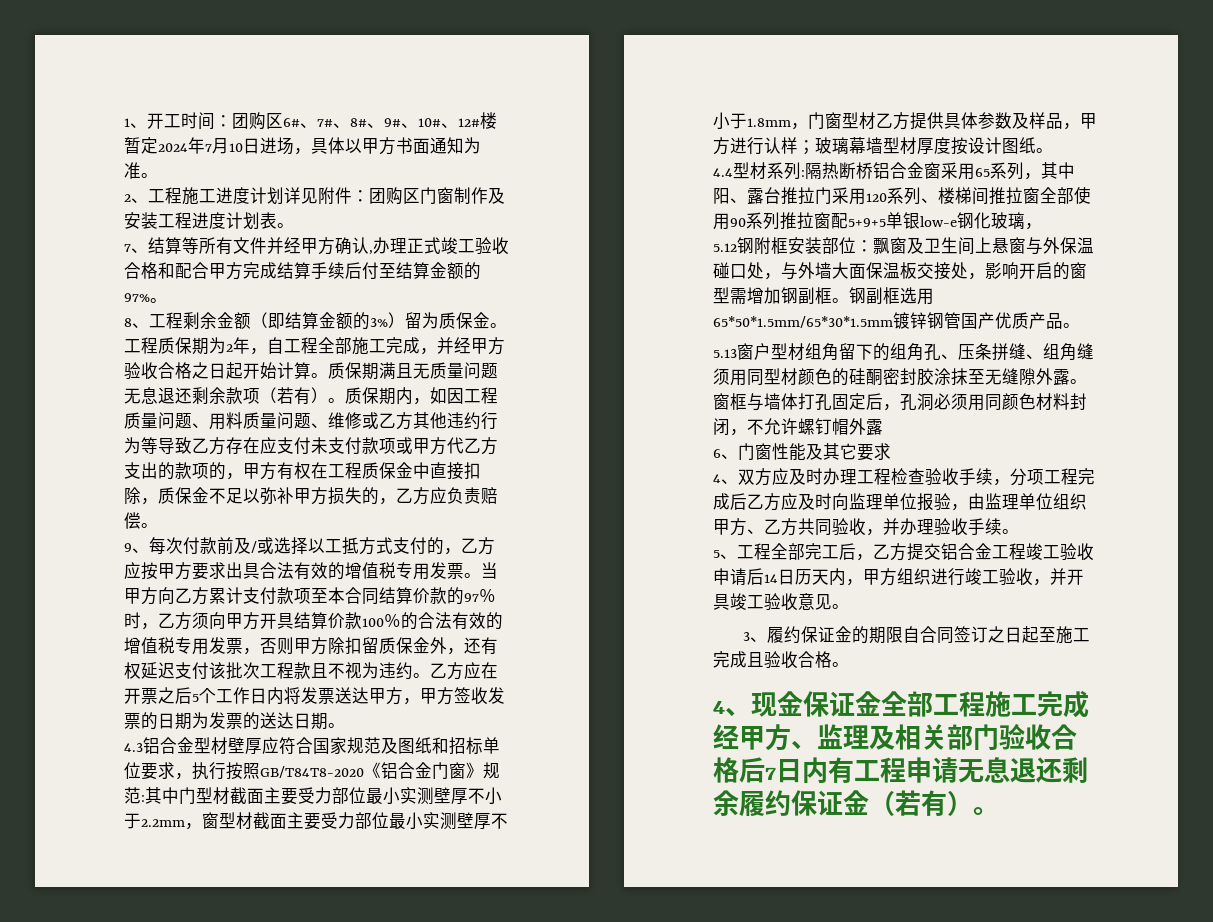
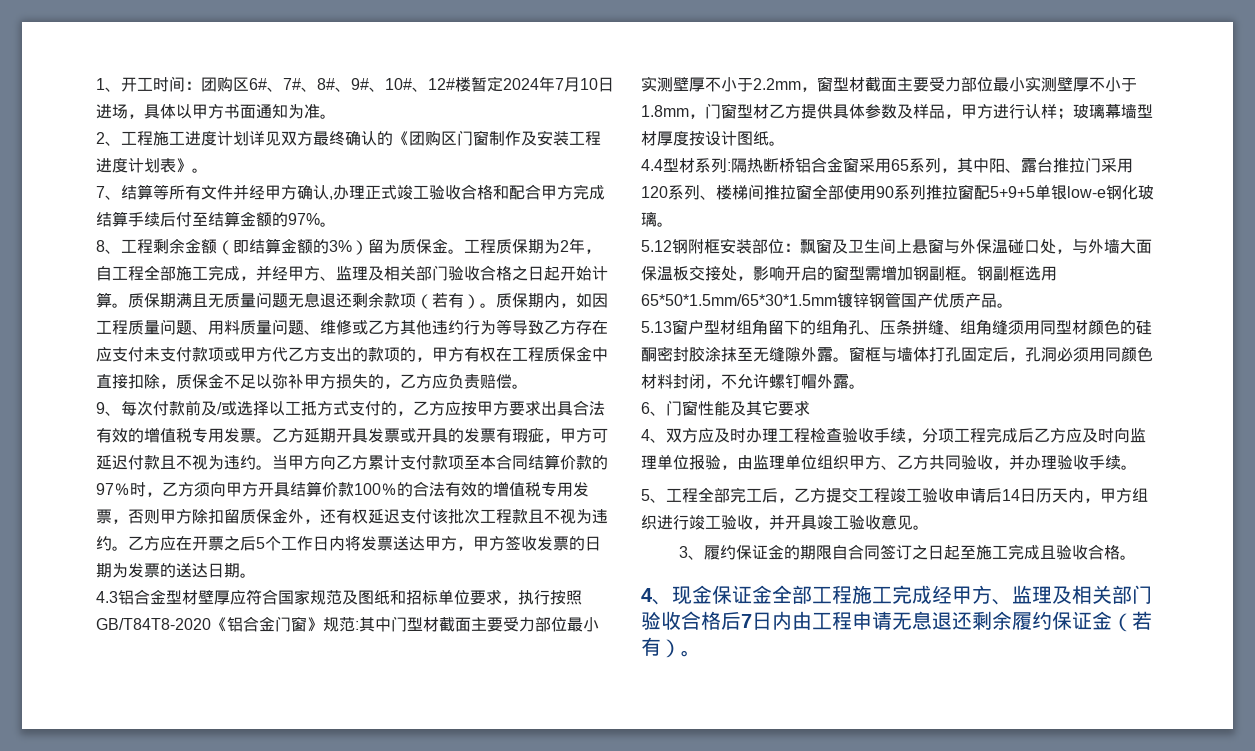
- 2、工程施工进度计划详见附件：团购区门窗制作及安装工程进度计划表。
+ 2、工程施工进度计划详见双方最终确认的《团购区门窗制作及安装工程进度计划表》。
- 工程质保期为2年，自工程全部施工完成，并经甲方验收合格之日起开始计算。
+ 工程质保期为2年，自工程全部施工完成，并经甲方、监理及相关部门验收合格之日起开始计算。
+ 乙方延期开具发票或开具的发票有瑕疵，甲方可延迟付款且不视为违约。
- 4.4型材系列:隔热断桥铝合金窗采用65系列，其中阳、露台推拉门采用120系列、楼梯间推拉窗全部使用90系列推拉窗配5+9+5单银low-e钢化玻璃，
+ 4.4型材系列:隔热断桥铝合金窗采用65系列，其中阳、露台推拉门采用120系列、楼梯间推拉窗全部使用90系列推拉窗配5+9+5单银low-e钢化玻璃。
- 窗框与墙体打孔固定后，孔洞必须用同颜色材料封闭，不允许螺钉帽外露
+ 窗框与墙体打孔固定后，孔洞必须用同颜色材料封闭，不允许螺钉帽外露。
- 5、工程全部完工后，乙方提交铝合金工程竣工验收申请后14日历天内，甲方组织进行竣工验收，并开具竣工验收意见。
+ 5、工程全部完工后，乙方提交工程竣工验收申请后14日历天内，甲方组织进行竣工验收，并开具竣工验收意见。
- 4、现金保证金全部工程施工完成经甲方、监理及相关部门验收合格后7日内有工程申请无息退还剩余履约保证金（若有）。
+ 4、现金保证金全部工程施工完成经甲方、监理及相关部门验收合格后7日内由工程申请无息退还剩余履约保证金（若有）。

